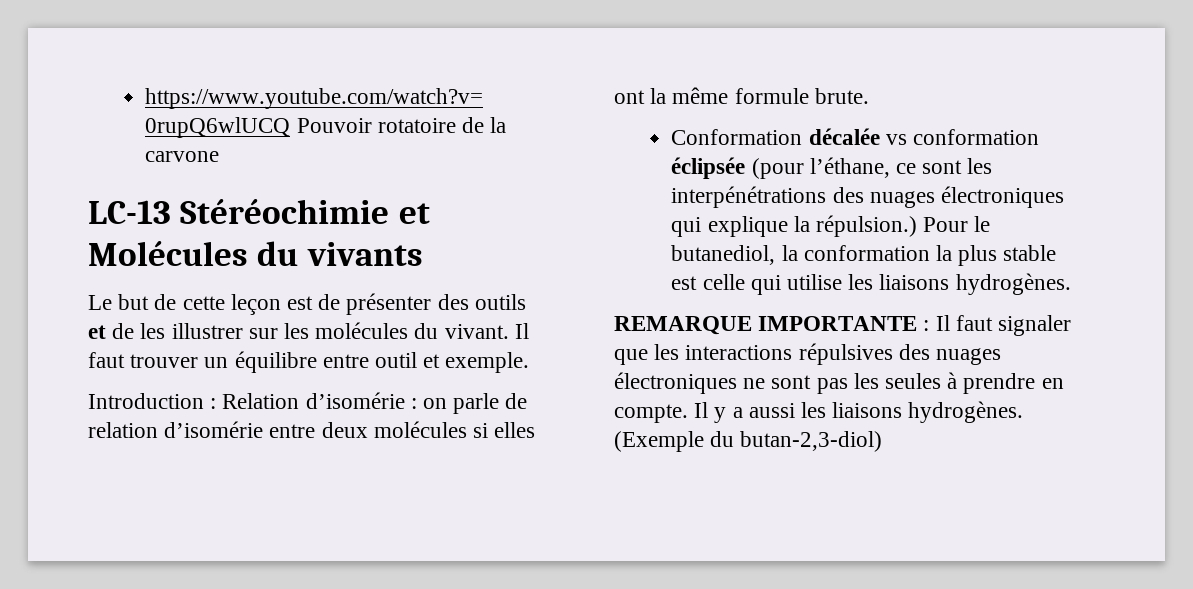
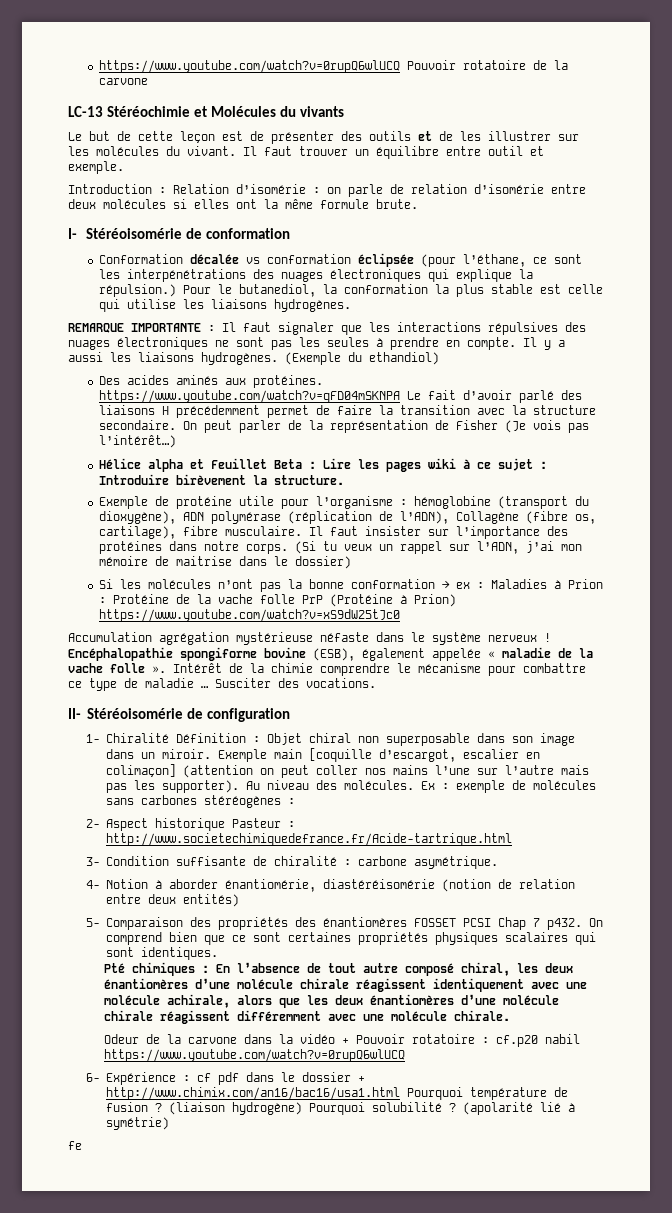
+ I- Stéréoisomérie de conformation
- (Exemple du butan-2,3-diol)
+ (Exemple du ethandiol)
+ Des acides aminés aux protéines. https://www.youtube.com/watch?v=qFD04mSKNPA Le fait d’avoir parlé des liaisons H précédemment permet de faire la transition avec la structure secondaire. On peut parler de la représentation de Fisher (Je vois pas l’intérêt…)
+ Hélice alpha et Feuillet Beta : Lire les pages wiki à ce sujet : Introduire birèvement la structure.
+ Exemple de protéine utile pour l’organisme : hémoglobine (transport du dioxygène), ADN polymérase (réplication de l’ADN), Collagène (fibre os, cartilage), fibre musculaire. Il faut insister sur l’importance des protéines dans notre corps. (Si tu veux un rappel sur l’ADN, j’ai mon mémoire de maitrise dans le dossier)
+ Si les molécules n’ont pas la bonne conformation → ex : Maladies à Prion : Protéine de la vache folle PrP (Protéine à Prion) https://www.youtube.com/watch?v=xS9dW25tJc0
+ Accumulation agrégation mystérieuse néfaste dans le système nerveux ! Encéphalopathie spongiforme bovine (ESB), également appelée « maladie de la vache folle ». Intérêt de la chimie comprendre le mécanisme pour combattre ce type de maladie … Susciter des vocations.
+ II- Stéréoisomérie de configuration
+ 1- Chiralité Définition : Objet chiral non superposable dans son image dans un miroir. Exemple main [coquille d’escargot, escalier en colimaçon] (attention on peut coller nos mains l’une sur l’autre mais pas les supporter). Au niveau des molécules. Ex : exemple de molécules sans carbones stéréogènes :
+ 2- Aspect historique Pasteur : http://www.societechimiquedefrance.fr/Acide-tartrique.html
+ 3- Condition suffisante de chiralité : carbone asymétrique.
+ 4- Notion à aborder énantiomérie, diastéréisomérie (notion de relation entre deux entités)
+ 5- Comparaison des propriétés des énantiomères FOSSET PCSI Chap 7 p432. On comprend bien que ce sont certaines propriétés physiques scalaires qui sont identiques.
+ Pté chimiques : En l’absence de tout autre composé chiral, les deux énantiomères d’une molécule chirale réagissent identiquement avec une molécule achirale, alors que les deux énantiomères d’une molécule chirale réagissent différemment avec une molécule chirale.
+ Odeur de la carvone dans la vidéo + Pouvoir rotatoire : cf.p20 nabil https://www.youtube.com/watch?v=0rupQ6wlUCQ
+ 6- Expérience : cf pdf dans le dossier + http://www.chimix.com/an16/bac16/usa1.html Pourquoi température de fusion ? (liaison hydrogène) Pourquoi solubilité ? (apolarité lié à symétrie)
+ fe

